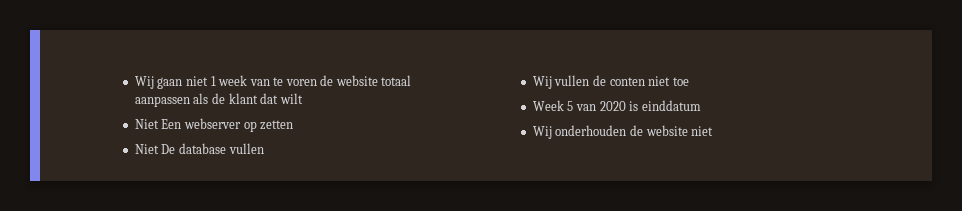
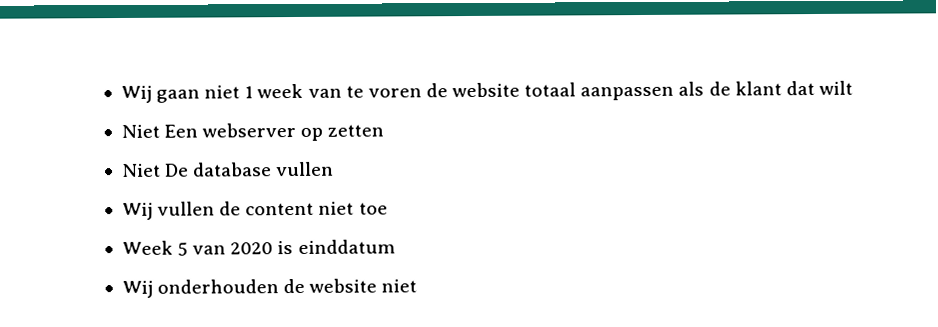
- Wij vullen de conten niet toe
+ Wij vullen de content niet toe

